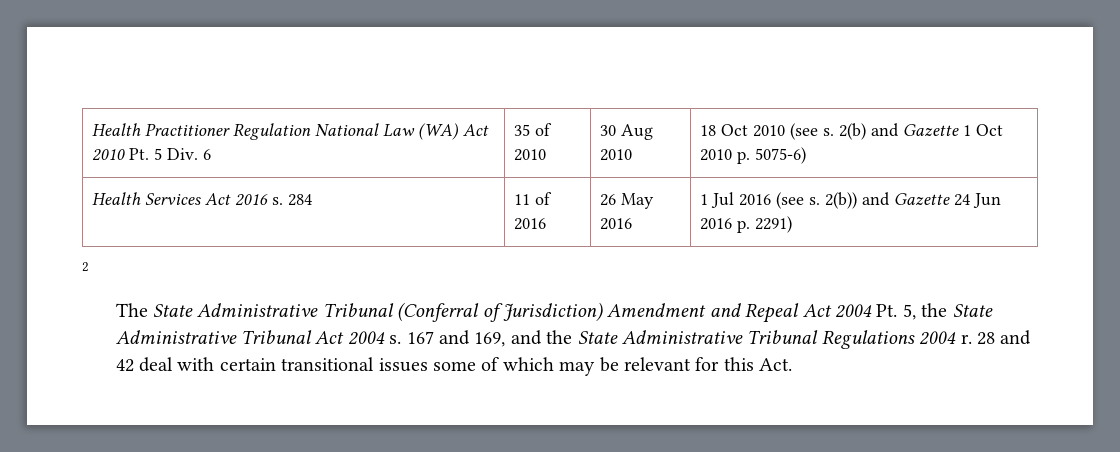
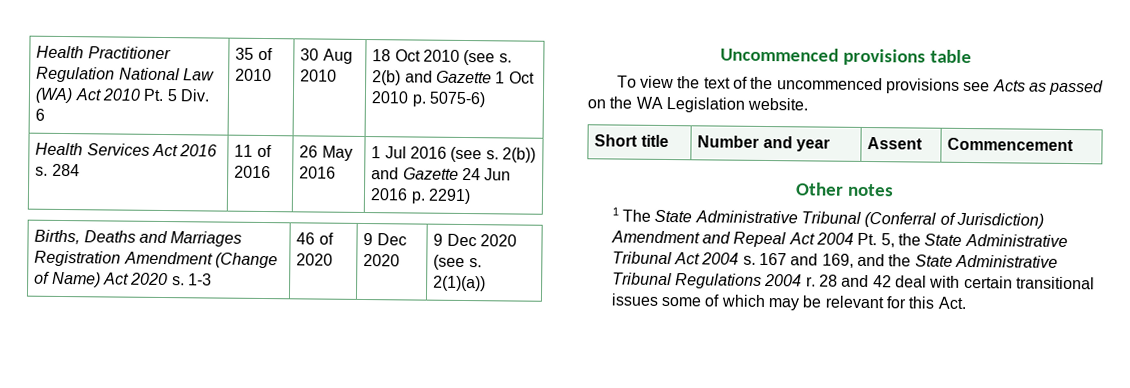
- 2
- The State Administrative Tribunal (Conferral of Jurisdiction) Amendment and Repeal Act 2004 Pt. 5, the State Administrative Tribunal Act 2004 s.
+ Births, Deaths and Marriages Registration Amendment (Change of Name) Act 2020 s. 1-3 | 46 of 2020 | 9 Dec 2020 | 9 Dec 2020 (see s. 2(1)(a))
+ Uncommenced provisions table
+ To view the text of the uncommenced provisions see Acts as passed on the WA Legislation website.
+ Short title | Number and year | Assent | Commencement
+ Other notes
+ 1 The State Administrative Tribunal (Conferral of Jurisdiction) Amendment and Repeal Act 2004 Pt. 5, the State Administrative Tribunal Act 2004 s.

